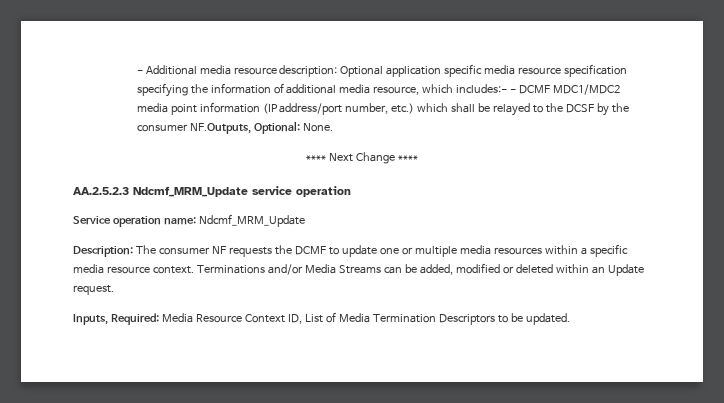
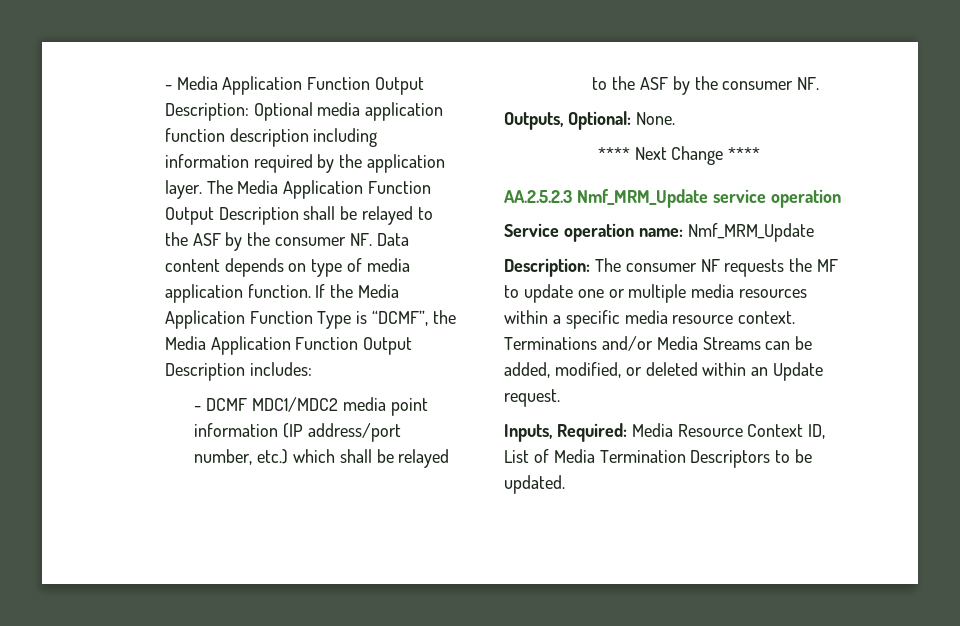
- - Additional media resource description: Optional application specific media resource specification specifying the information of additional media resource, which includes:- - DCMF MDC1/MDC2 media point information (IP address/port number, etc.) which shall be relayed to the DCSF by the consumer NF.Outputs, Optional: None.
+ - Media Application Function Output Description: Optional media application function description including information required by the application layer. The Media Application Function Output Description shall be relayed to the ASF by the consumer NF. Data content depends on type of media application function. If the Media Application Function Type is “DCMF”, the Media Application Function Output Description includes:
+ - DCMF MDC1/MDC2 media point information (IP address/port number, etc.) which shall be relayed to the ASF by the consumer NF.
+ Outputs, Optional: None.
- AA.2.5.2.3 Ndcmf_MRM_Update service operation
+ AA.2.5.2.3 Nmf_MRM_Update service operation
- Service operation name: Ndcmf_MRM_Update
+ Service operation name: Nmf_MRM_Update
- Description: The consumer NF requests the DCMF to update one or multiple media resources within a specific media resource context.
+ Description: The consumer NF requests the MF to update one or multiple media resources within a specific media resource context.
- Terminations and/or Media Streams can be added, modified or deleted within an Update request.
+ Terminations and/or Media Streams can be added, modified, or deleted within an Update request.

